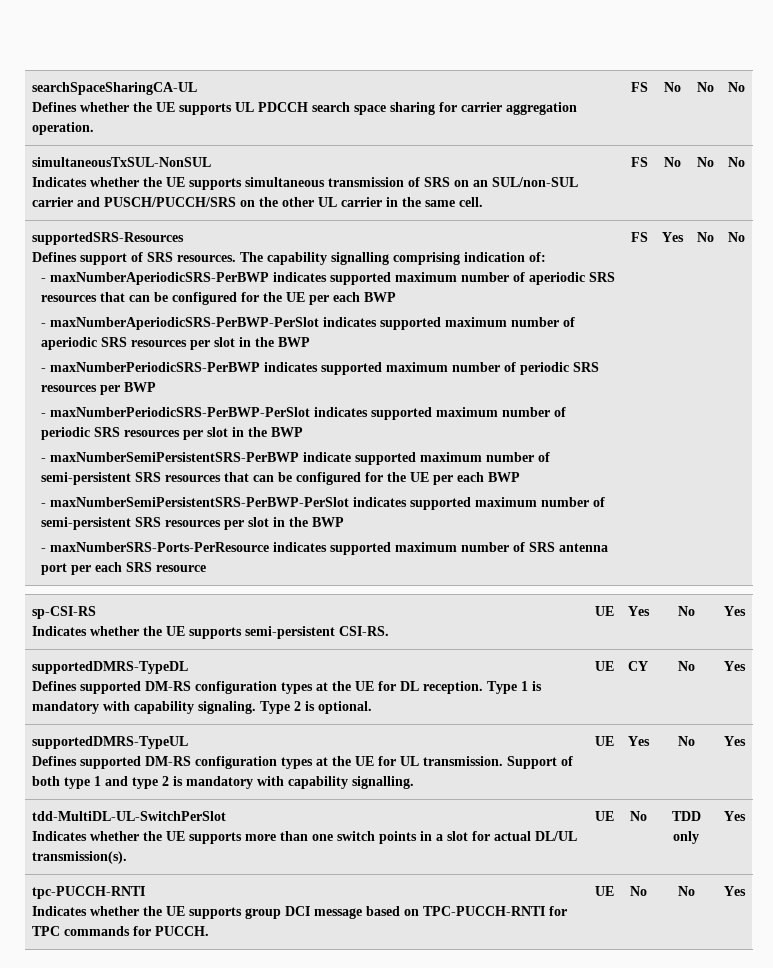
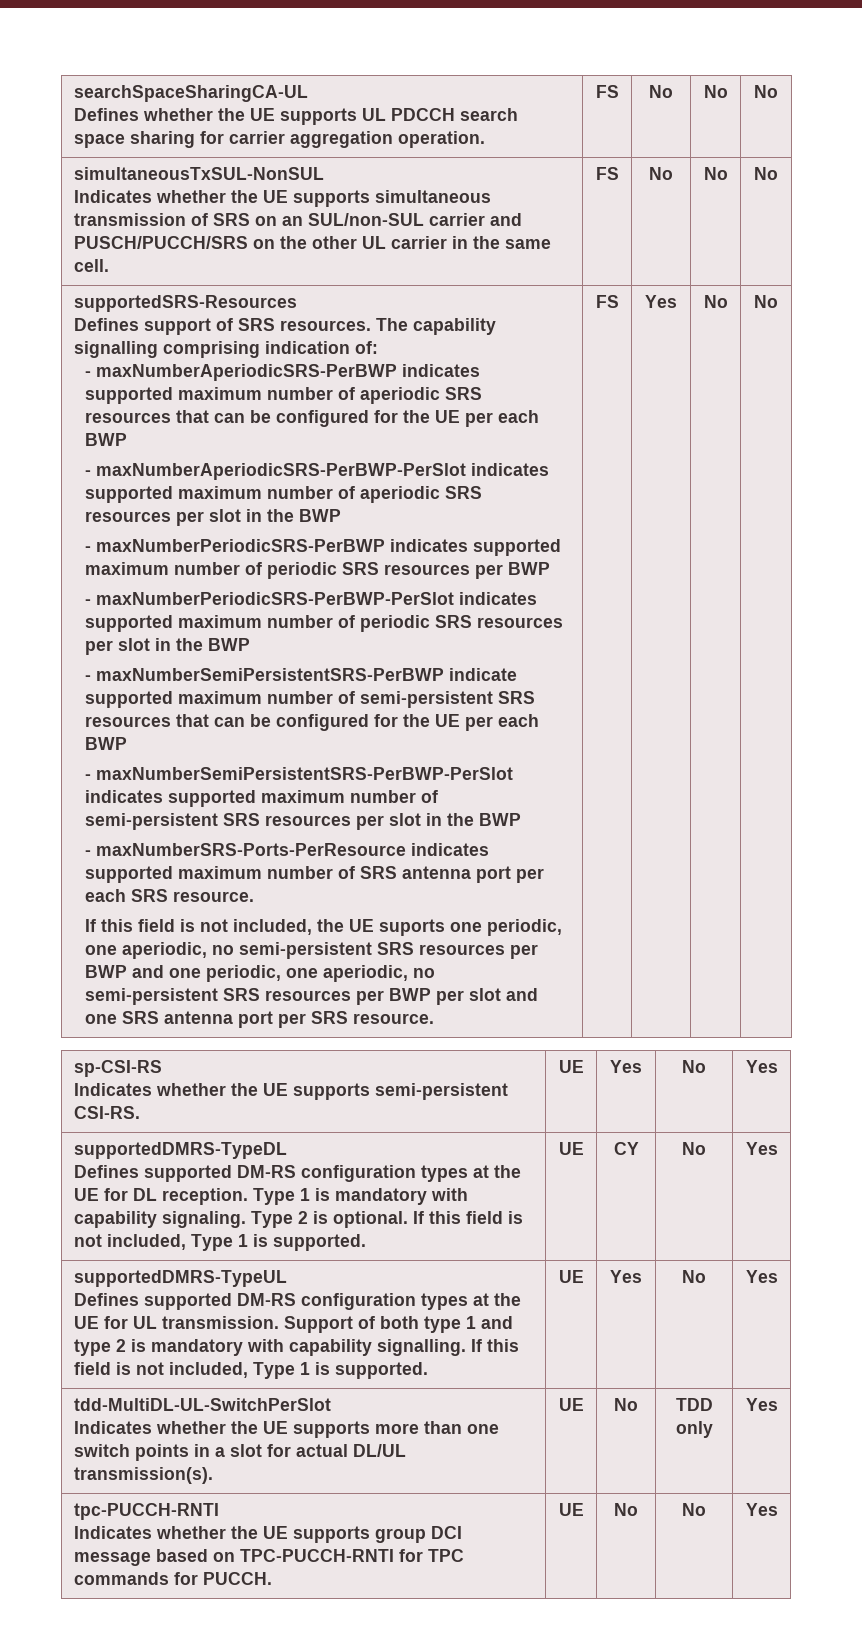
- - maxNumberSRS-Ports-PerResource indicates supported maximum number of SRS antenna port per each SRS resource
+ - maxNumberSRS-Ports-PerResource indicates supported maximum number of SRS antenna port per each SRS resource.
+ If this field is not included, the UE suports one periodic, one aperiodic, no semi-persistent SRS resources per BWP and one periodic, one aperiodic, no semi-persistent SRS resources per BWP per slot and one SRS antenna port per SRS resource.
  supportedDMRS-TypeDL
- Defines supported DM-RS configuration types at the UE for DL reception. Type 1 is mandatory with capability signaling. Type 2 is optional. | UE | CY | No | Yes
+ Defines supported DM-RS configuration types at the UE for DL reception. Type 1 is mandatory with capability signaling. Type 2 is optional. If this field is not included, Type 1 is supported. | UE | CY | No | Yes
  supportedDMRS-TypeUL
- Defines supported DM-RS configuration types at the UE for UL transmission. Support of both type 1 and type 2 is mandatory with capability signalling. | UE | Yes | No | Yes
+ Defines supported DM-RS configuration types at the UE for UL transmission. Support of both type 1 and type 2 is mandatory with capability signalling. If this field is not included, Type 1 is supported. | UE | Yes | No | Yes

